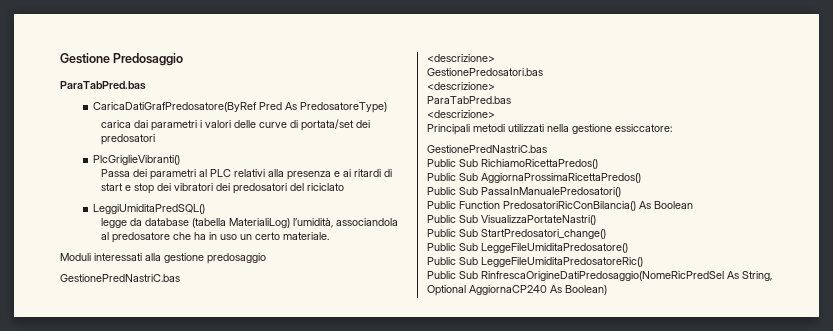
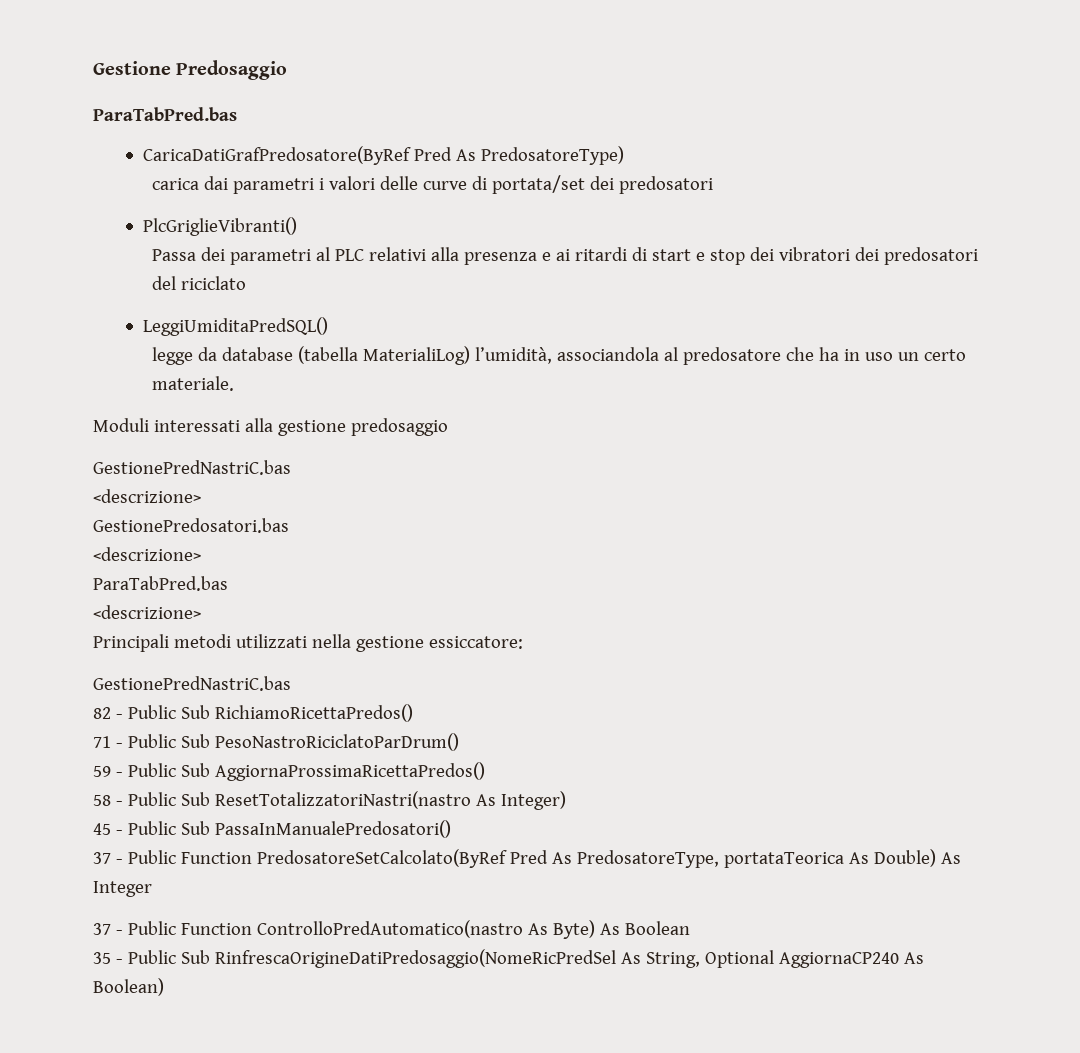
- Public Sub RichiamoRicettaPredos()
+ 82 - Public Sub RichiamoRicettaPredos()
- Public Sub AggiornaProssimaRicettaPredos()
- Public Sub PassaInManualePredosatori()
- Public Function PredosatoriRicConBilancia() As Boolean
- Public Sub VisualizzaPortateNastri()
- Public Sub StartPredosatori_change()
- Public Sub LeggeFileUmiditaPredosatore()
- Public Sub LeggeFileUmiditaPredosatoreRic()
- Public Sub RinfrescaOrigineDatiPredosaggio(NomeRicPredSel As String, Optional AggiornaCP240 As Boolean)
+ 71 - Public Sub PesoNastroRiciclatoParDrum()
+ 59 - Public Sub AggiornaProssimaRicettaPredos()
+ 58 - Public Sub ResetTotalizzatoriNastri(nastro As Integer)
+ 45 - Public Sub PassaInManualePredosatori()
+ 37 - Public Function PredosatoreSetCalcolato(ByRef Pred As PredosatoreType, portataTeorica As Double) As Integer
+ 37 - Public Function ControlloPredAutomatico(nastro As Byte) As Boolean
+ 35 - Public Sub RinfrescaOrigineDatiPredosaggio(NomeRicPredSel As String, Optional AggiornaCP240 As Boolean)

